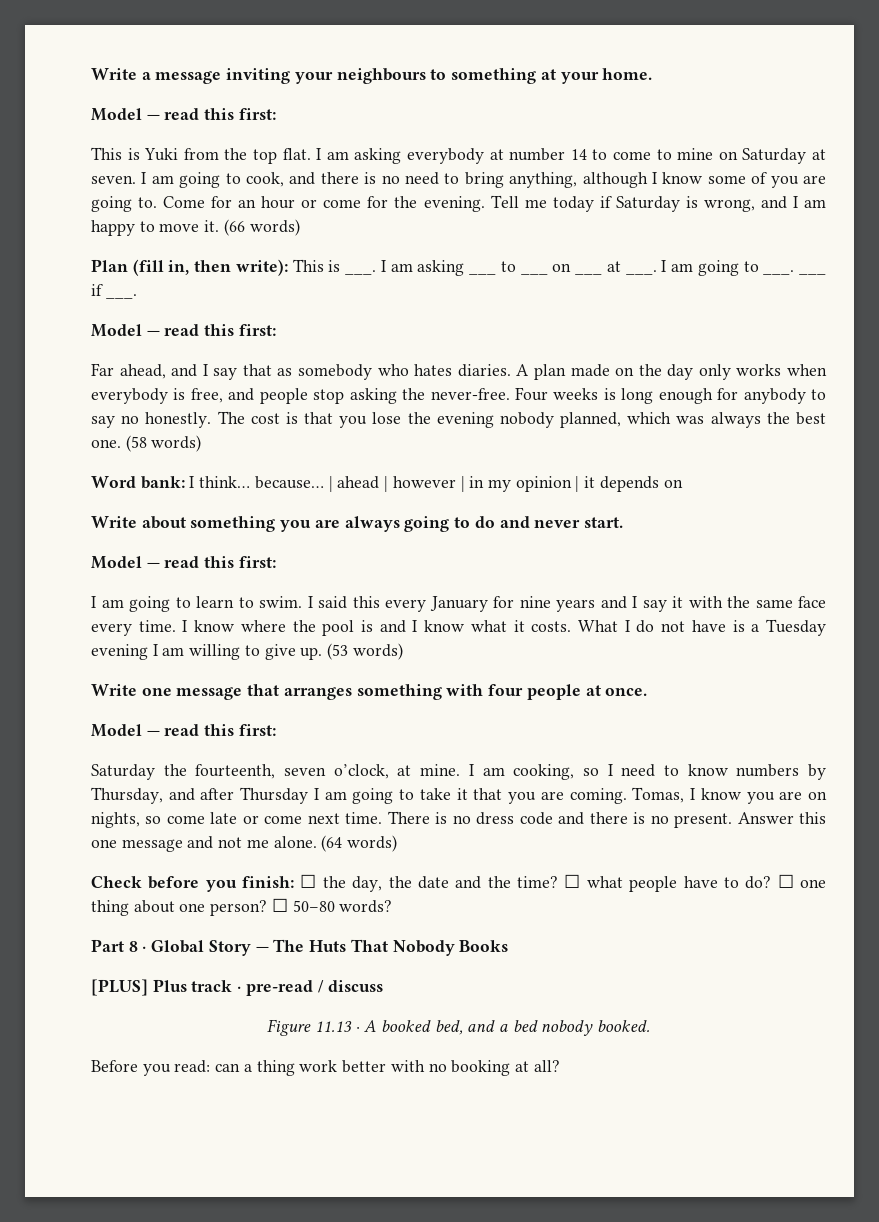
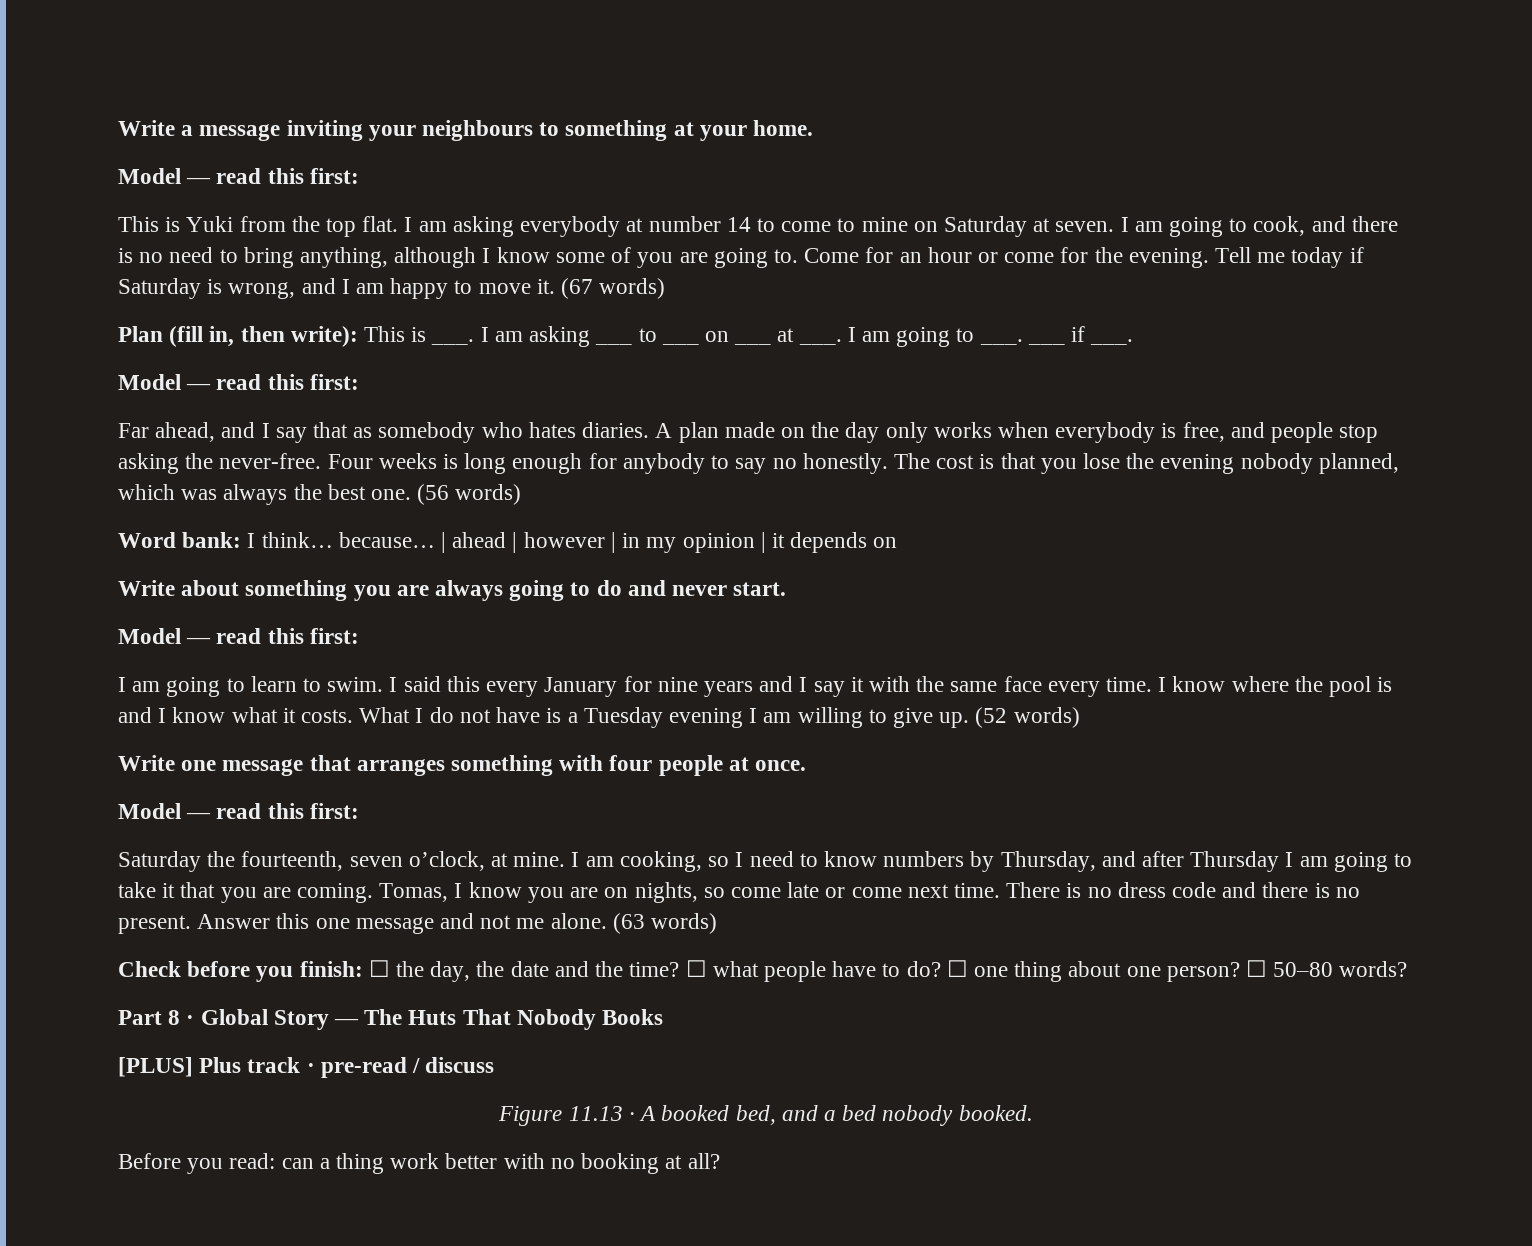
- (66 words)
+ (67 words)
- (58 words)
+ (56 words)
- (53 words)
+ (52 words)
- (64 words)
+ (63 words)

